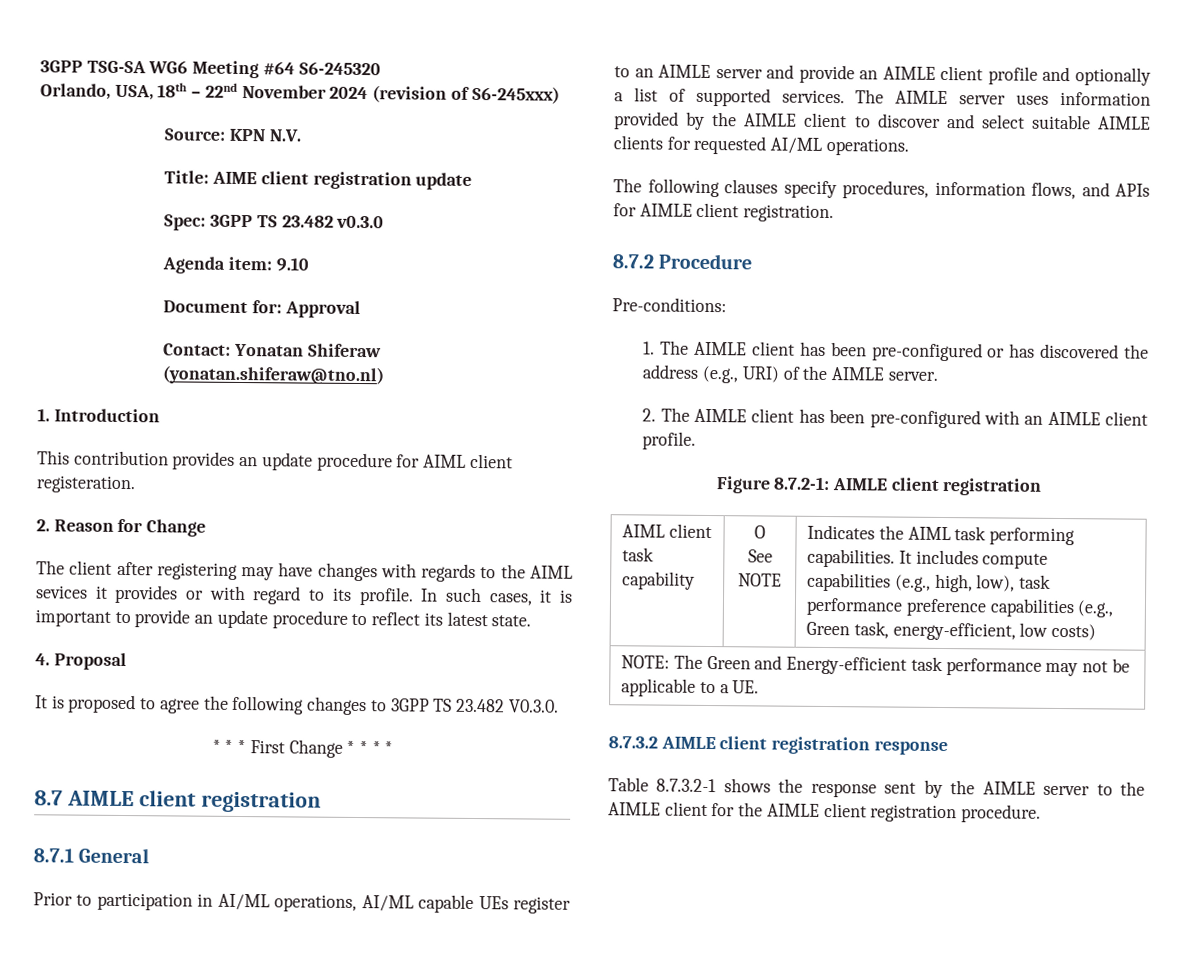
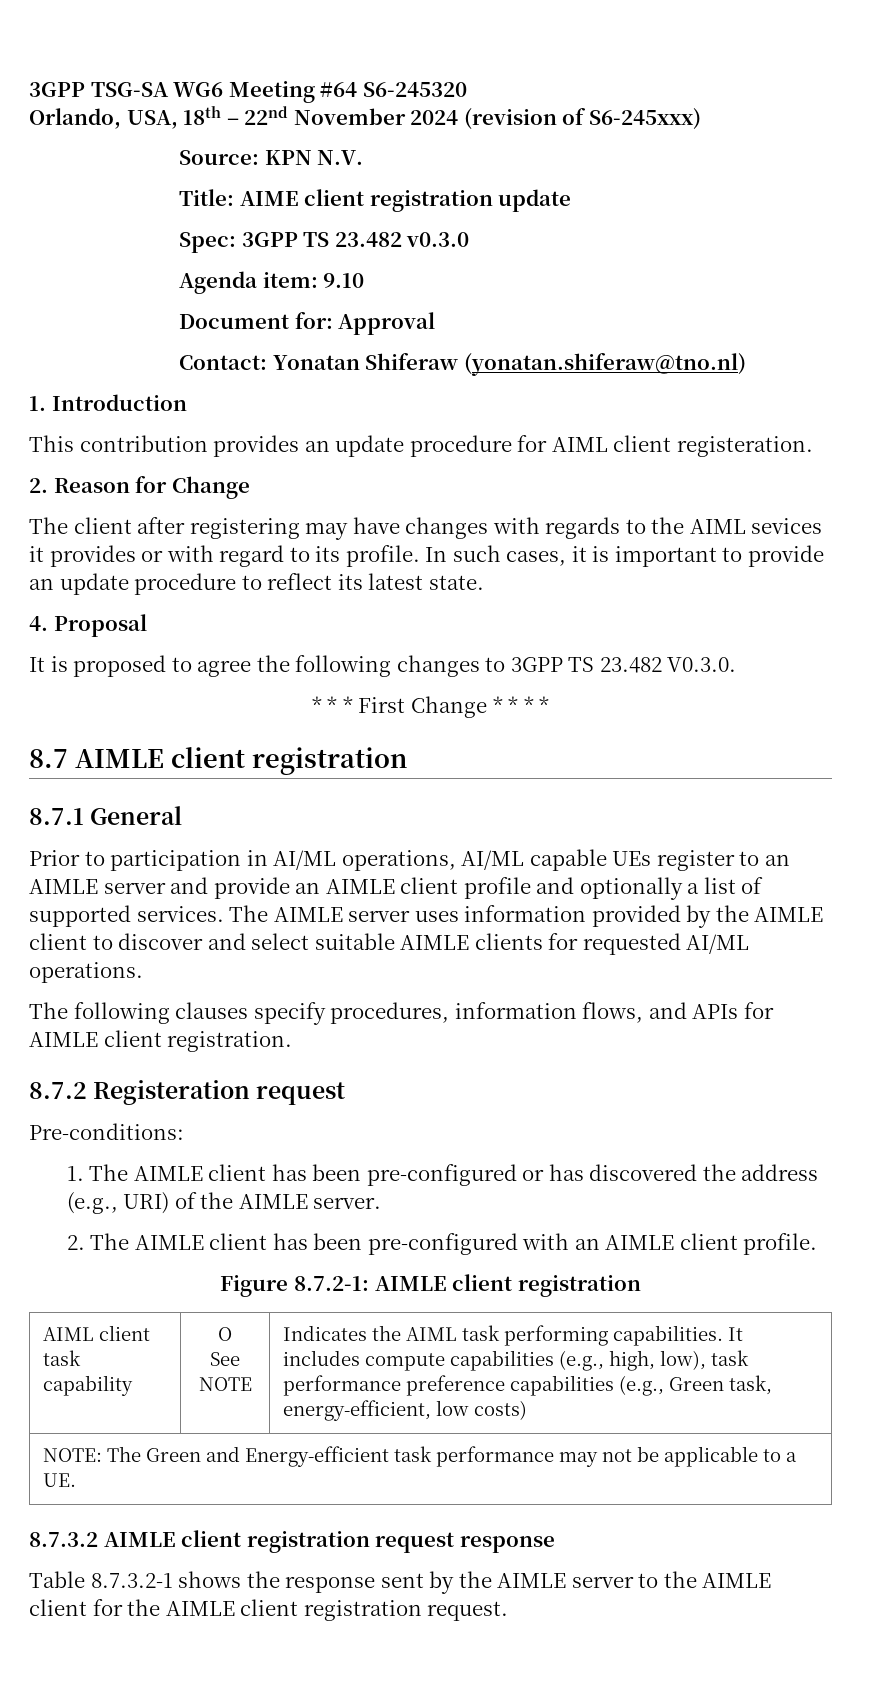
- 8.7.2 Procedure
+ 8.7.2 Registeration request
- 8.7.3.2 AIMLE client registration response
+ 8.7.3.2 AIMLE client registration request response
- Table 8.7.3.2-1 shows the response sent by the AIMLE server to the AIMLE client for the AIMLE client registration procedure.
+ Table 8.7.3.2-1 shows the response sent by the AIMLE server to the AIMLE client for the AIMLE client registration request.

